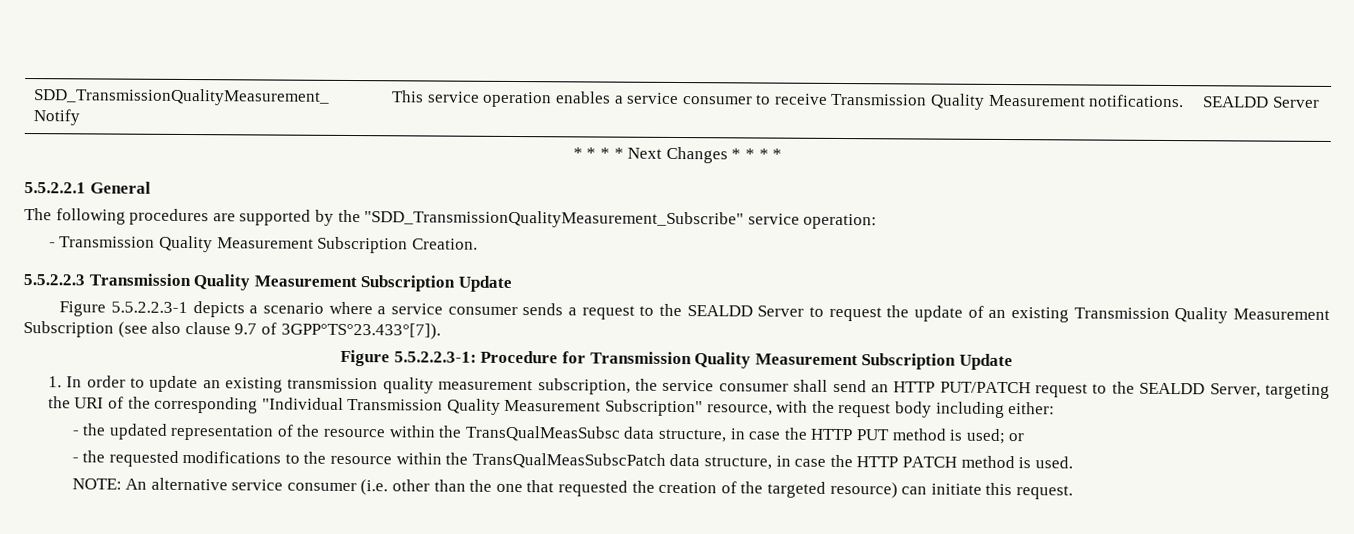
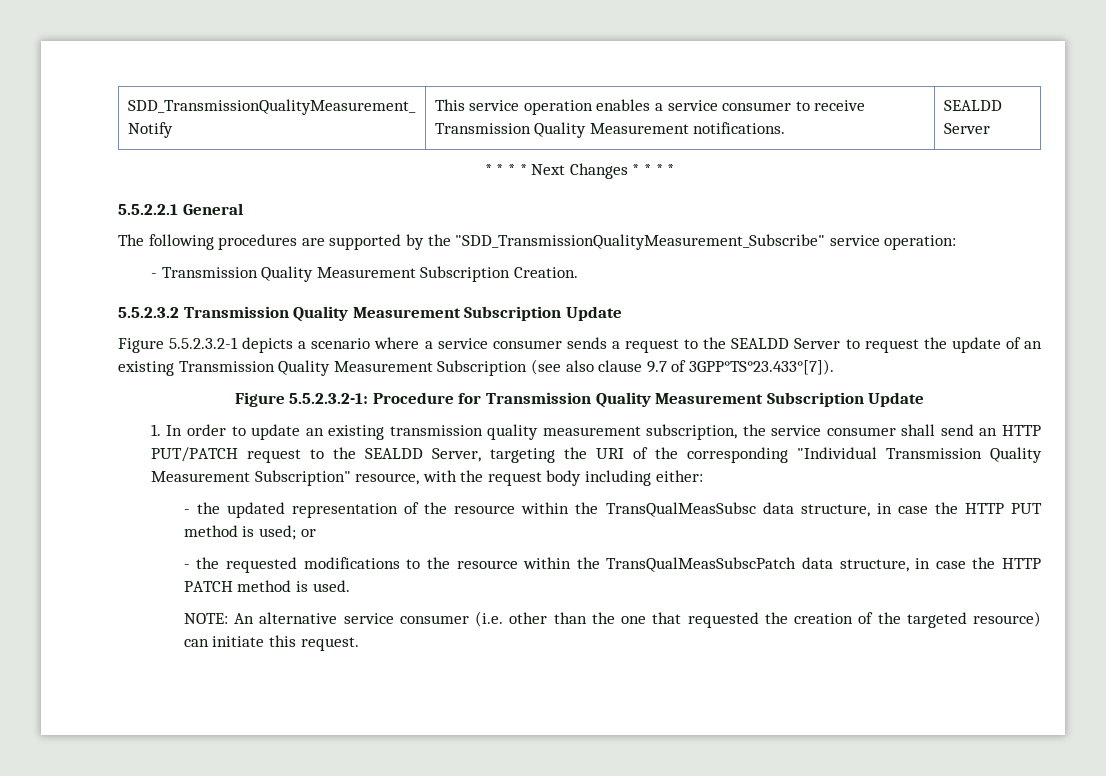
- 5.5.2.2.3 Transmission Quality Measurement Subscription Update
+ 5.5.2.3.2 Transmission Quality Measurement Subscription Update
- Figure 5.5.2.2.3-1 depicts a scenario where a service consumer sends a request to the SEALDD Server to request the update of an existing Transmission Quality Measurement Subscription (see also clause 9.7 of 3GPP°TS°23.433°[7]).
+ Figure 5.5.2.3.2-1 depicts a scenario where a service consumer sends a request to the SEALDD Server to request the update of an existing Transmission Quality Measurement Subscription (see also clause 9.7 of 3GPP°TS°23.433°[7]).
- Figure 5.5.2.2.3-1: Procedure for Transmission Quality Measurement Subscription Update
+ Figure 5.5.2.3.2-1: Procedure for Transmission Quality Measurement Subscription Update

